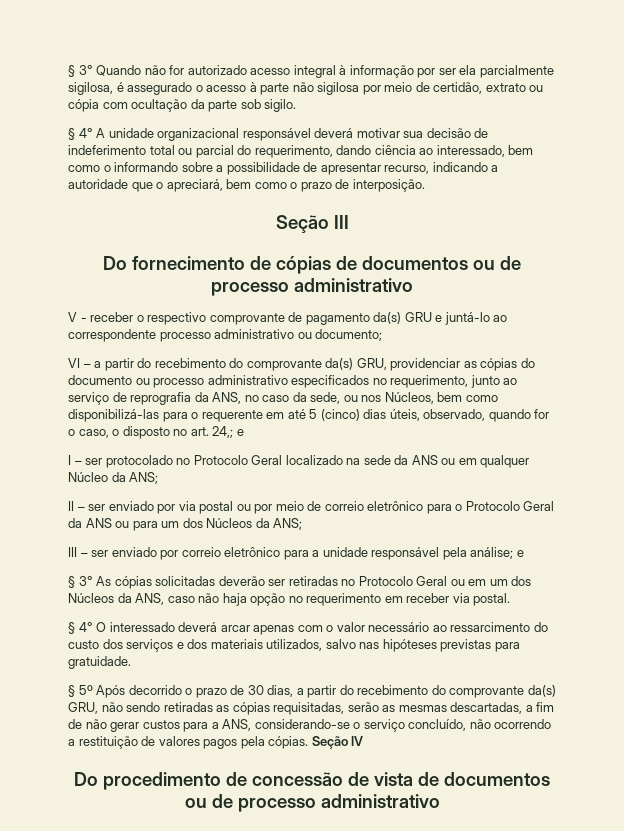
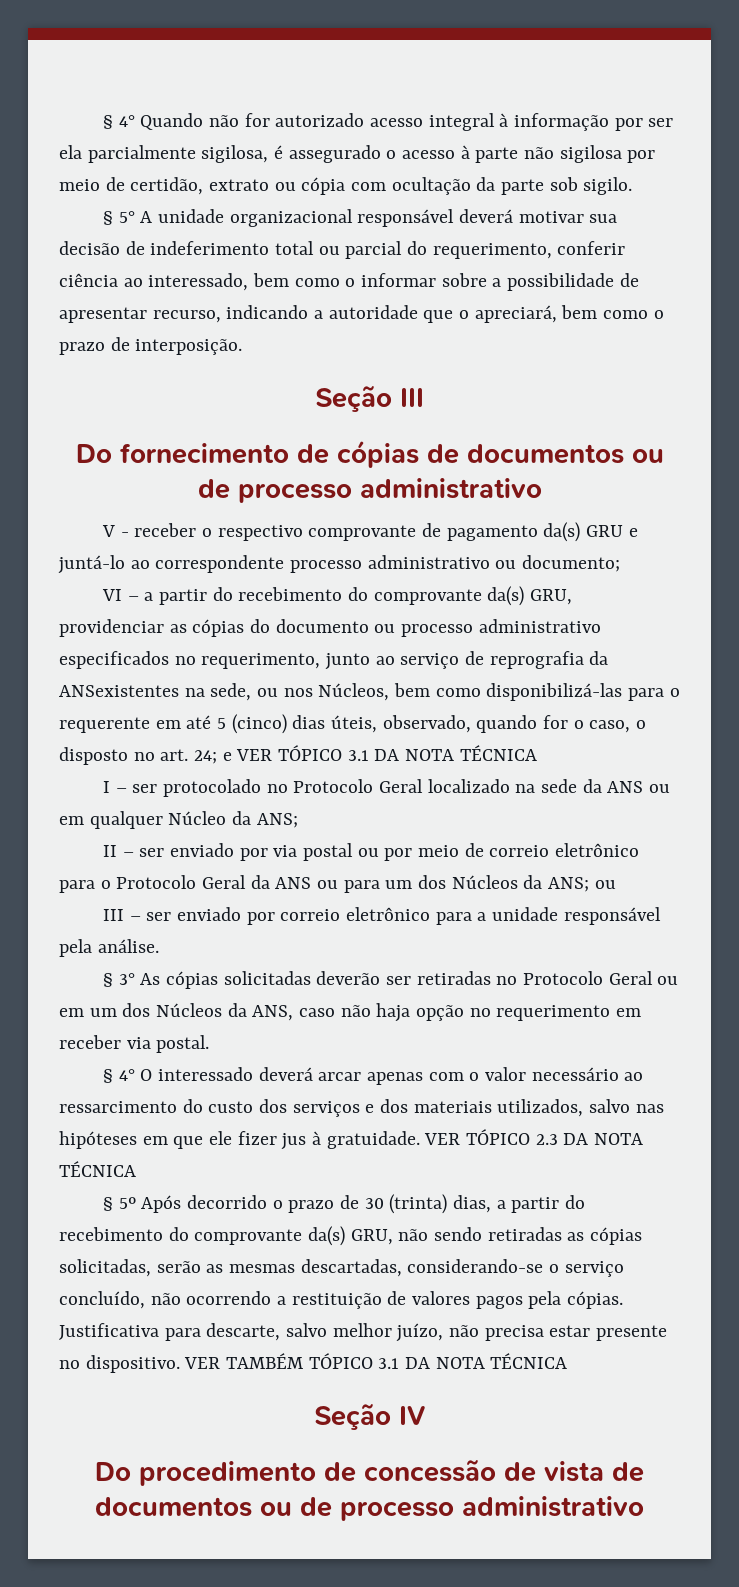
- § 3° Quando não for autorizado acesso integral à informação por ser ela parcialmente sigilosa, é assegurado o acesso à parte não sigilosa por meio de certidão, extrato ou cópia com ocultação da parte sob sigilo.
+ § 4° Quando não for autorizado acesso integral à informação por ser ela parcialmente sigilosa, é assegurado o acesso à parte não sigilosa por meio de certidão, extrato ou cópia com ocultação da parte sob sigilo.
- § 4° A unidade organizacional responsável deverá motivar sua decisão de indeferimento total ou parcial do requerimento, dando ciência ao interessado, bem como o informando sobre a possibilidade de apresentar recurso, indicando a autoridade que o apreciará, bem como o prazo de interposição.
+ § 5° A unidade organizacional responsável deverá motivar sua decisão de indeferimento total ou parcial do requerimento, conferir ciência ao interessado, bem como o informar sobre a possibilidade de apresentar recurso, indicando a autoridade que o apreciará, bem como o prazo de interposição.
- VI – a partir do recebimento do comprovante da(s) GRU, providenciar as cópias do documento ou processo administrativo especificados no requerimento, junto ao serviço de reprografia da ANS, no caso da sede, ou nos Núcleos, bem como disponibilizá-las para o requerente em até 5 (cinco) dias úteis, observado, quando for o caso, o disposto no art. 24,; e
+ VI – a partir do recebimento do comprovante da(s) GRU, providenciar as cópias do documento ou processo administrativo especificados no requerimento, junto ao serviço de reprografia da ANSexistentes na sede, ou nos Núcleos, bem como disponibilizá-las para o requerente em até 5 (cinco) dias úteis, observado, quando for o caso, o disposto no art. 24; e VER TÓPICO 3.1 DA NOTA TÉCNICA
- II – ser enviado por via postal ou por meio de correio eletrônico para o Protocolo Geral da ANS ou para um dos Núcleos da ANS;
+ II – ser enviado por via postal ou por meio de correio eletrônico para o Protocolo Geral da ANS ou para um dos Núcleos da ANS; ou
- III – ser enviado por correio eletrônico para a unidade responsável pela análise; e
+ III – ser enviado por correio eletrônico para a unidade responsável pela análise.
- § 4° O interessado deverá arcar apenas com o valor necessário ao ressarcimento do custo dos serviços e dos materiais utilizados, salvo nas hipóteses previstas para gratuidade.
+ § 4° O interessado deverá arcar apenas com o valor necessário ao ressarcimento do custo dos serviços e dos materiais utilizados, salvo nas hipóteses em que ele fizer jus à gratuidade. VER TÓPICO 2.3 DA NOTA TÉCNICA
- § 5º Após decorrido o prazo de 30 dias, a partir do recebimento do comprovante da(s) GRU, não sendo retiradas as cópias requisitadas, serão as mesmas descartadas, a fim de não gerar custos para a ANS, considerando-se o serviço concluído, não ocorrendo a restituição de valores pagos pela cópias. Seção IV
+ § 5º Após decorrido o prazo de 30 (trinta) dias, a partir do recebimento do comprovante da(s) GRU, não sendo retiradas as cópias solicitadas, serão as mesmas descartadas, considerando-se o serviço concluído, não ocorrendo a restituição de valores pagos pela cópias. Justificativa para descarte, salvo melhor juízo, não precisa estar presente no dispositivo. VER TAMBÉM TÓPICO 3.1 DA NOTA TÉCNICA
+ Seção IV

